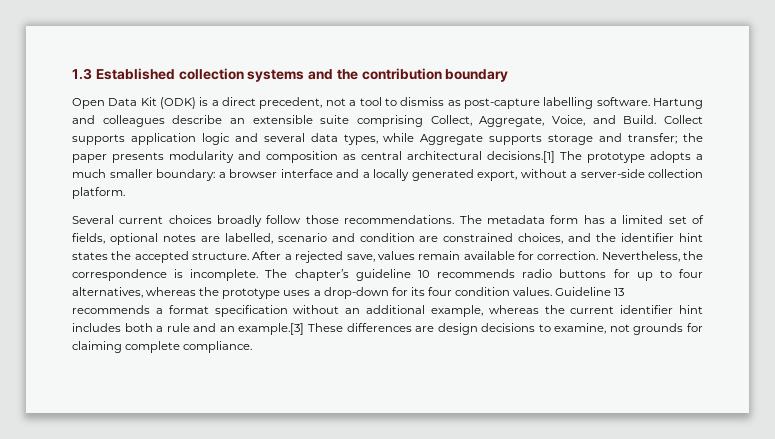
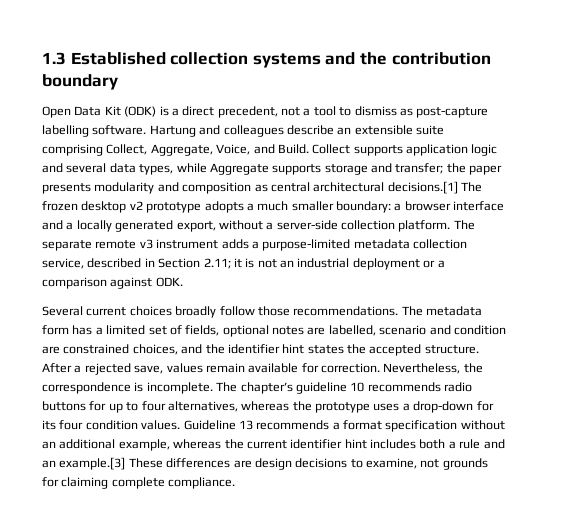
- Collect supports application logic and several data types, while Aggregate supports storage and transfer; the paper presents modularity and composition as central architectural decisions.[1] The prototype adopts a much smaller boundary: a browser interface and a locally generated export, without a server-side collection platform.
+ Collect supports application logic and several data types, while Aggregate supports storage and transfer; the paper presents modularity and composition as central architectural decisions.[1] The frozen desktop v2 prototype adopts a much smaller boundary: a browser interface and a locally generated export, without a server-side collection platform. The separate remote v3 instrument adds a purpose-limited metadata collection service, described in Section 2.11; it is not an industrial deployment or a comparison against ODK.

